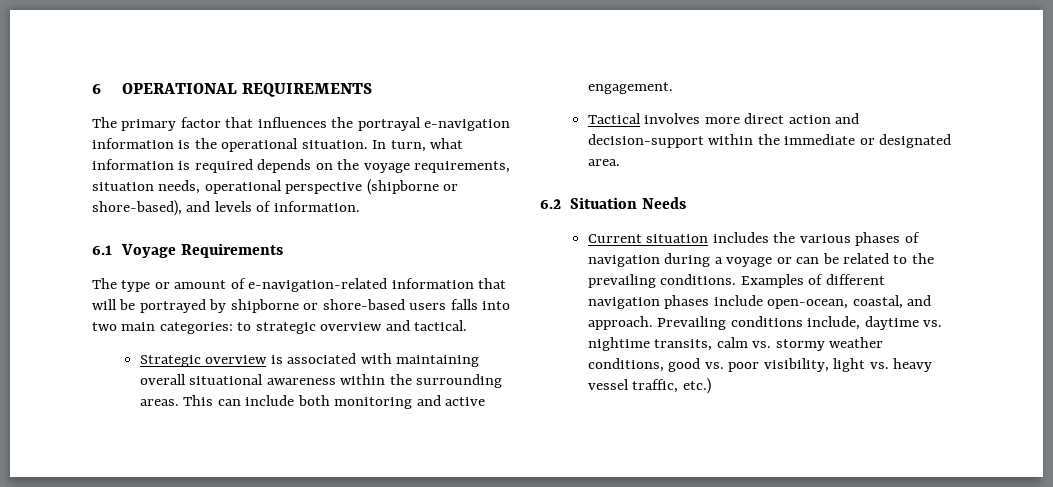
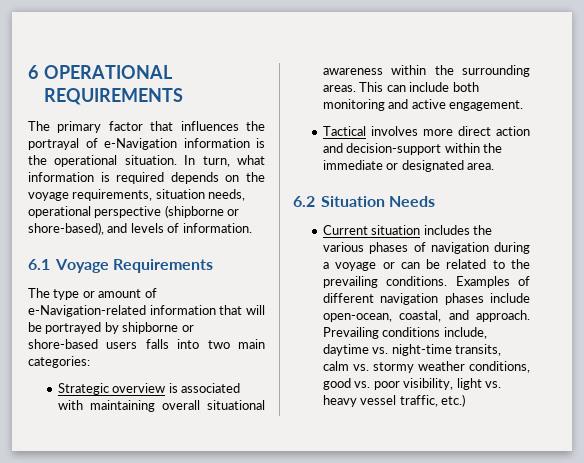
- The primary factor that influences the portrayal e-navigation information is the operational situation.
+ The primary factor that influences the portrayal of e-Navigation information is the operational situation.
- The type or amount of e-navigation-related information that will be portrayed by shipborne or shore-based users falls into two main categories: to strategic overview and tactical.
+ The type or amount of e-Navigation-related information that will be portrayed by shipborne or shore-based users falls into two main categories:
- Prevailing conditions include, daytime vs. nightime transits, calm vs. stormy weather conditions, good vs. poor visibility, light vs. heavy vessel traffic, etc.)
+ Prevailing conditions include, daytime vs. night-time transits, calm vs. stormy weather conditions, good vs. poor visibility, light vs. heavy vessel traffic, etc.)

